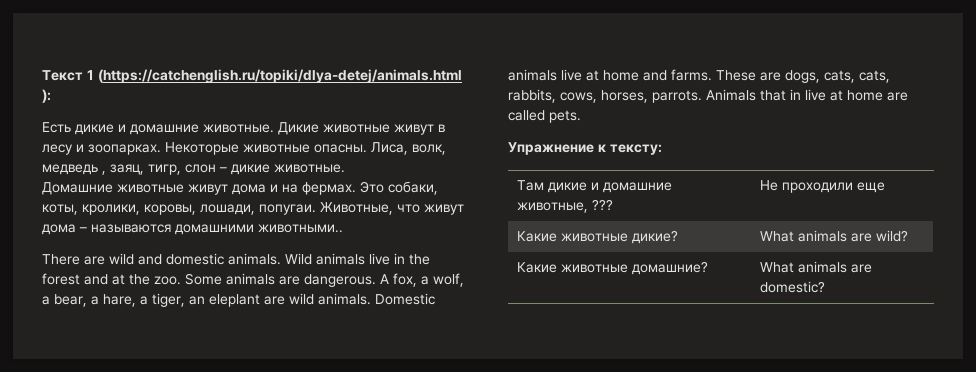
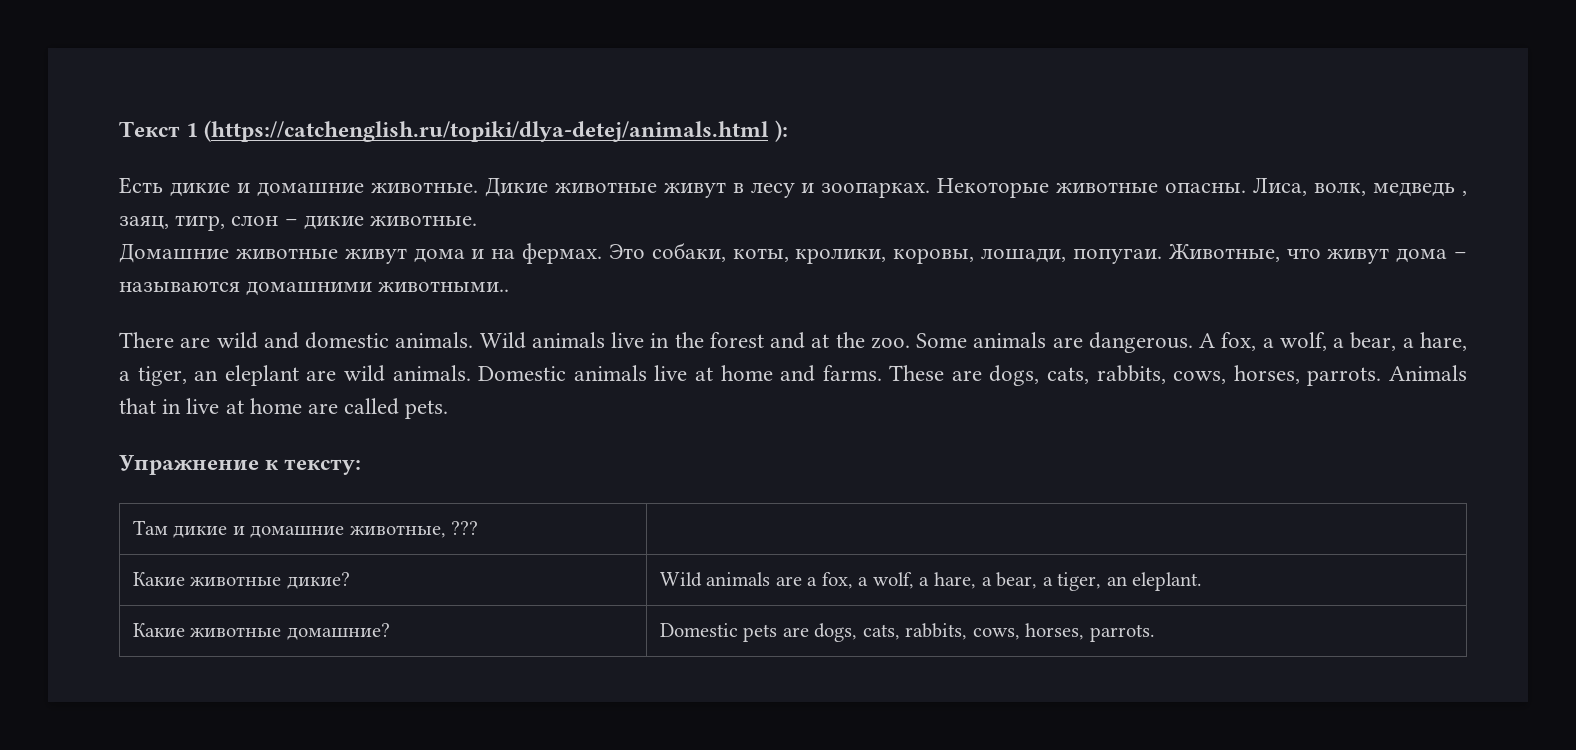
- These are dogs, cats, cats, rabbits, cows, horses, parrots.
+ These are dogs, cats, rabbits, cows, horses, parrots.
- Там дикие и домашние животные, ??? | Не проходили еще
+ Там дикие и домашние животные, ??? |
- Какие животные дикие? | What animals are wild?
- Какие животные домашние? | What animals are domestic?
+ Какие животные дикие? | Wild animals are a fox, a wolf, a hare, a bear, a tiger, an eleplant.
+ Какие животные домашние? | Domestic pets are dogs, cats, rabbits, cows, horses, parrots.

